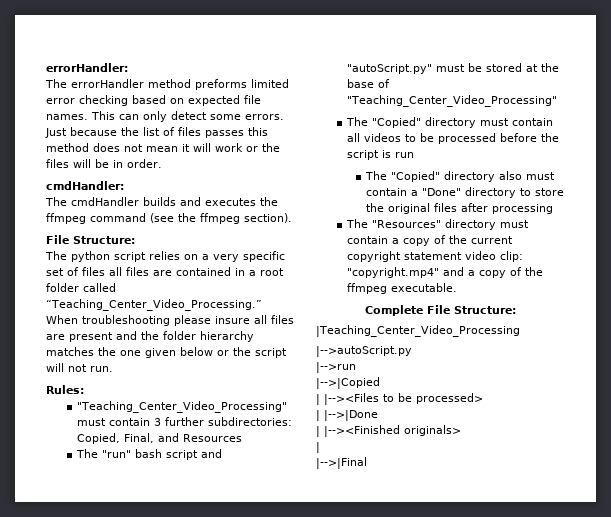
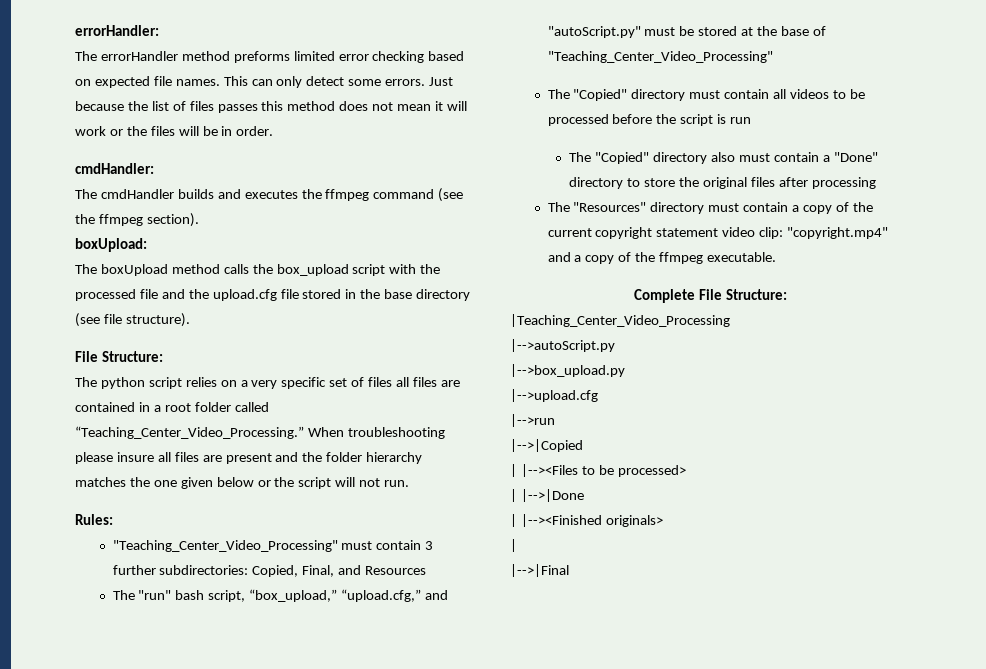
+ boxUpload:
+ The boxUpload method calls the box_upload script with the processed file and the upload.cfg file stored in the base directory (see file structure).
- The "run" bash script and "autoScript.py" must be stored at the base of "Teaching_Center_Video_Processing"
+ The "run" bash script, “box_upload,” “upload.cfg,” and "autoScript.py" must be stored at the base of "Teaching_Center_Video_Processing"
+ |-->box_upload.py
+ |-->upload.cfg

